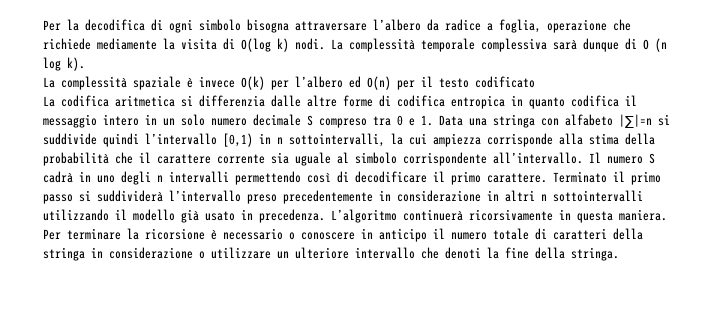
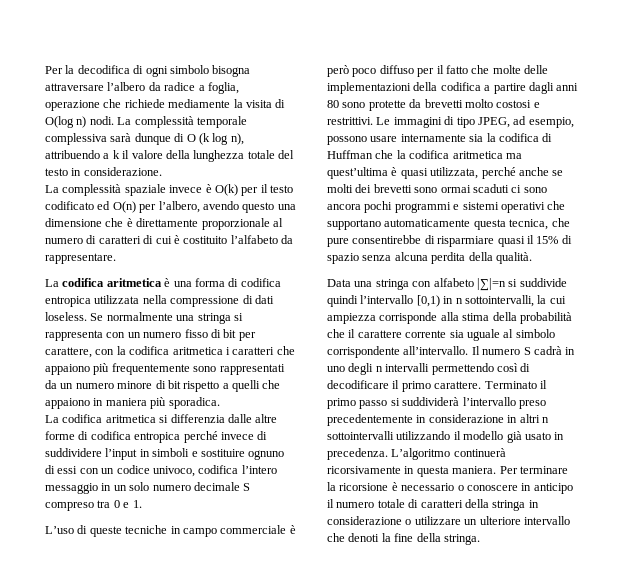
- Per la decodifica di ogni simbolo bisogna attraversare l’albero da radice a foglia, operazione che richiede mediamente la visita di O(log k) nodi.
+ Per la decodifica di ogni simbolo bisogna attraversare l’albero da radice a foglia, operazione che richiede mediamente la visita di O(log n) nodi.
- La complessità temporale complessiva sarà dunque di O (n log k).
- La complessità spaziale è invece O(k) per l’albero ed O(n) per il testo codificato
+ La complessità temporale complessiva sarà dunque di O (k log n), attribuendo a k il valore della lunghezza totale del testo in considerazione.
+ La complessità spaziale invece è O(k) per il testo codificato ed O(n) per l’albero, avendo questo una dimensione che è direttamente proporzionale al numero di caratteri di cui è costituito l’alfabeto da rappresentare.
+ La codifica aritmetica è una forma di codifica entropica utilizzata nella compressione di dati loseless. Se normalmente una stringa si rappresenta con un numero fisso di bit per carattere, con la codifica aritmetica i caratteri che appaiono più frequentemente sono rappresentati da un numero minore di bit rispetto a quelli che appaiono in maniera più sporadica.
- La codifica aritmetica si differenzia dalle altre forme di codifica entropica in quanto codifica il messaggio intero in un solo numero decimale S compreso tra 0 e 1. Data una stringa con alfabeto |∑|=n si suddivide quindi l’intervallo [0,1) in n sottointervalli, la cui ampiezza corrisponde alla stima della probabilità che il carattere corrente sia uguale al simbolo corrispondente all’intervallo.
+ La codifica aritmetica si differenzia dalle altre forme di codifica entropica perché invece di suddividere l’input in simboli e sostituire ognuno di essi con un codice univoco, codifica l’intero messaggio in un solo numero decimale S compreso tra 0 e 1.
+ L’uso di queste tecniche in campo commerciale è però poco diffuso per il fatto che molte delle implementazioni della codifica a partire dagli anni 80 sono protette da brevetti molto costosi e restrittivi. Le immagini di tipo JPEG, ad esempio, possono usare internamente sia la codifica di Huffman che la codifica aritmetica ma quest’ultima è quasi utilizzata, perché anche se molti dei brevetti sono ormai scaduti ci sono ancora pochi programmi e sistemi operativi che supportano automaticamente questa tecnica, che pure consentirebbe di risparmiare quasi il 15% di spazio senza alcuna perdita della qualità.
+ Data una stringa con alfabeto |∑|=n si suddivide quindi l’intervallo [0,1) in n sottointervalli, la cui ampiezza corrisponde alla stima della probabilità che il carattere corrente sia uguale al simbolo corrispondente all’intervallo.

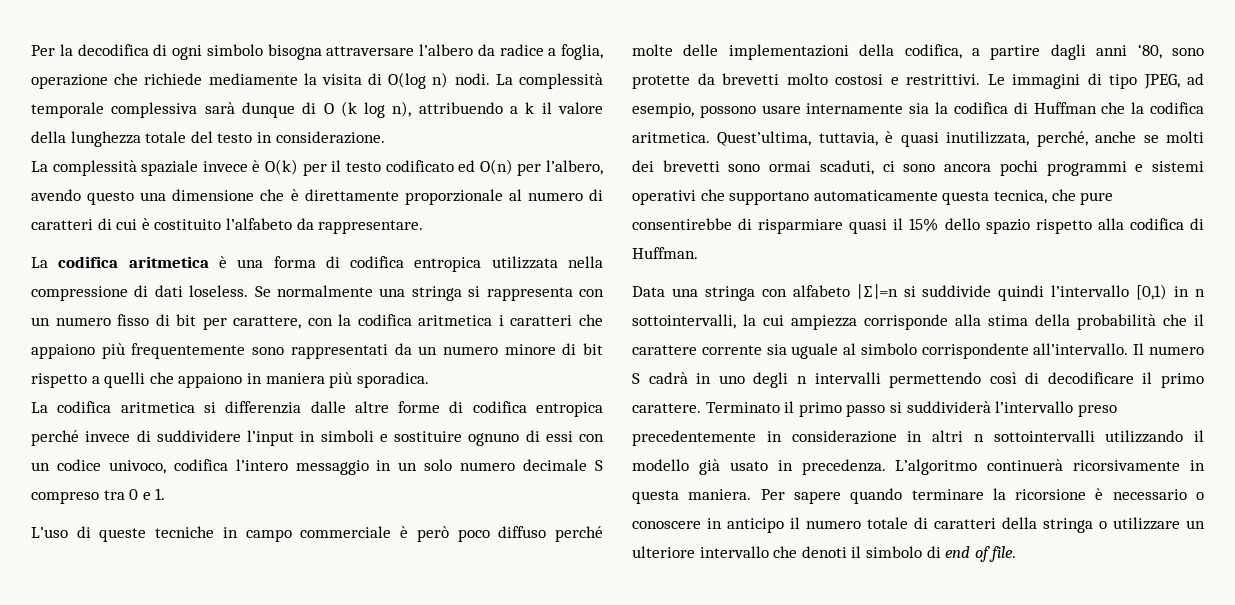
- L’uso di queste tecniche in campo commerciale è però poco diffuso per il fatto che molte delle implementazioni della codifica a partire dagli anni 80 sono protette da brevetti molto costosi e restrittivi.
+ L’uso di queste tecniche in campo commerciale è però poco diffuso perché molte delle implementazioni della codifica, a partire dagli anni ‘80, sono protette da brevetti molto costosi e restrittivi.
- Le immagini di tipo JPEG, ad esempio, possono usare internamente sia la codifica di Huffman che la codifica aritmetica ma quest’ultima è quasi utilizzata, perché anche se molti dei brevetti sono ormai scaduti ci sono ancora pochi programmi e sistemi operativi che supportano automaticamente questa tecnica, che pure consentirebbe di risparmiare quasi il 15% di spazio senza alcuna perdita della qualità.
+ Le immagini di tipo JPEG, ad esempio, possono usare internamente sia la codifica di Huffman che la codifica aritmetica. Quest’ultima, tuttavia, è quasi inutilizzata, perché, anche se molti dei brevetti sono ormai scaduti, ci sono ancora pochi programmi e sistemi operativi che supportano automaticamente questa tecnica, che pure consentirebbe di risparmiare quasi il 15% dello spazio rispetto alla codifica di Huffman.
- Per terminare la ricorsione è necessario o conoscere in anticipo il numero totale di caratteri della stringa in considerazione o utilizzare un ulteriore intervallo che denoti la fine della stringa.
+ Per sapere quando terminare la ricorsione è necessario o conoscere in anticipo il numero totale di caratteri della stringa o utilizzare un ulteriore intervallo che denoti il simbolo di end of file.

